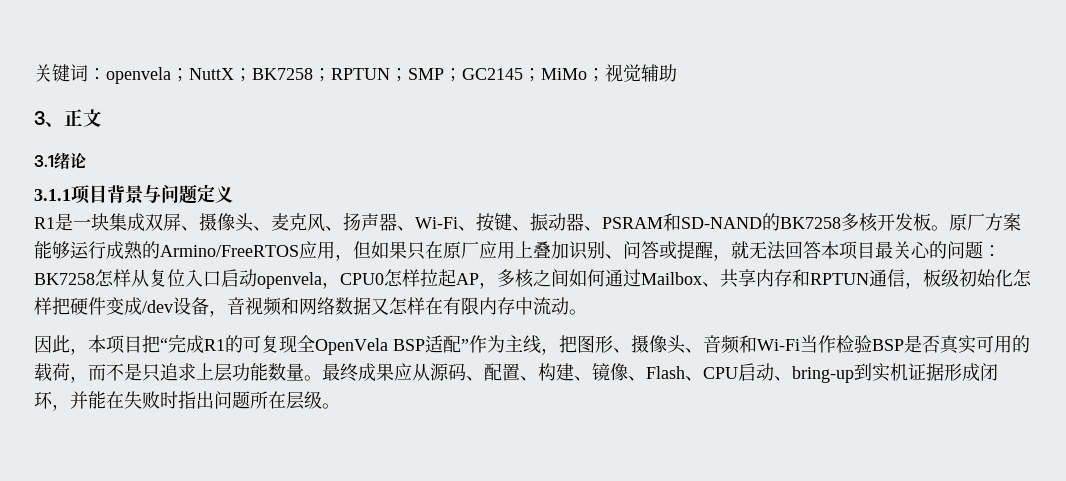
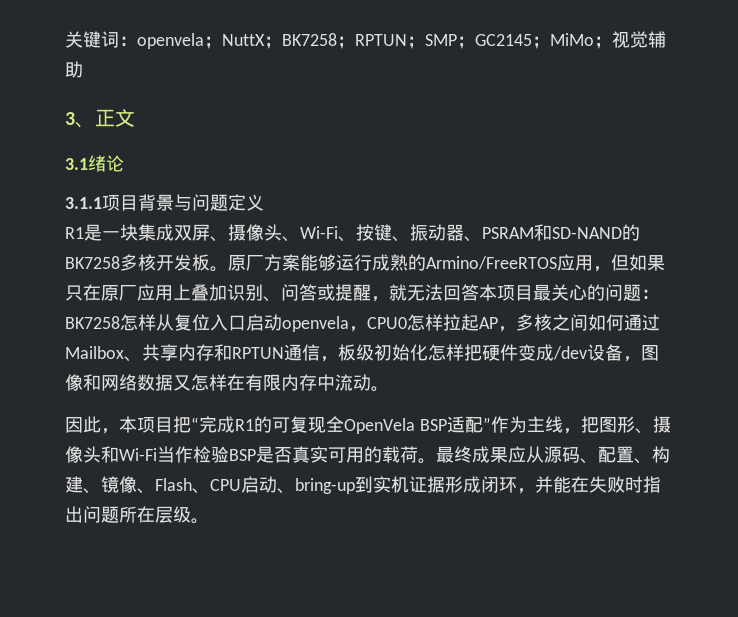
- R1是一块集成双屏、摄像头、麦克风、扬声器、Wi-Fi、按键、振动器、PSRAM和SD-NAND的BK7258多核开发板。
+ R1是一块集成双屏、摄像头、Wi-Fi、按键、振动器、PSRAM和SD-NAND的BK7258多核开发板。
- BK7258怎样从复位入口启动openvela，CPU0怎样拉起AP，多核之间如何通过Mailbox、共享内存和RPTUN通信，板级初始化怎样把硬件变成/dev设备，音视频和网络数据又怎样在有限内存中流动。
+ BK7258怎样从复位入口启动openvela，CPU0怎样拉起AP，多核之间如何通过Mailbox、共享内存和RPTUN通信，板级初始化怎样把硬件变成/dev设备，图像和网络数据又怎样在有限内存中流动。
- 因此，本项目把“完成R1的可复现全OpenVela BSP适配”作为主线，把图形、摄像头、音频和Wi-Fi当作检验BSP是否真实可用的载荷，而不是只追求上层功能数量。
+ 因此，本项目把“完成R1的可复现全OpenVela BSP适配”作为主线，把图形、摄像头和Wi-Fi当作检验BSP是否真实可用的载荷。

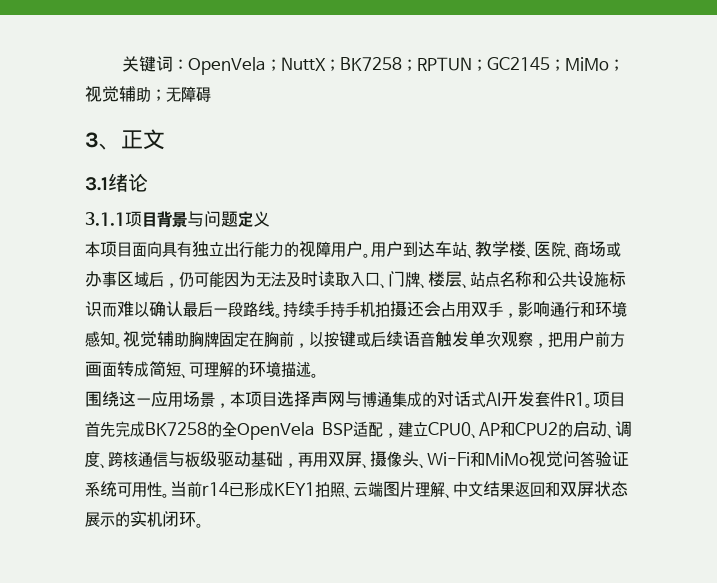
- 关键词：openvela；NuttX；BK7258；RPTUN；SMP；GC2145；MiMo；视觉辅助
+ 关键词：OpenVela；NuttX；BK7258；RPTUN；GC2145；MiMo；视觉辅助；无障碍
- R1是一块集成双屏、摄像头、Wi-Fi、按键、振动器、PSRAM和SD-NAND的BK7258多核开发板。原厂方案能够运行成熟的Armino/FreeRTOS应用，但如果只在原厂应用上叠加识别、问答或提醒，就无法回答本项目最关心的问题：BK7258怎样从复位入口启动openvela，CPU0怎样拉起AP，多核之间如何通过Mailbox、共享内存和RPTUN通信，板级初始化怎样把硬件变成/dev设备，图像和网络数据又怎样在有限内存中流动。
- 因此，本项目把“完成R1的可复现全OpenVela BSP适配”作为主线，把图形、摄像头和Wi-Fi当作检验BSP是否真实可用的载荷。最终成果应从源码、配置、构建、镜像、Flash、CPU启动、bring-up到实机证据形成闭环，并能在失败时指出问题所在层级。
+ 本项目面向具有独立出行能力的视障用户。用户到达车站、教学楼、医院、商场或办事区域后，仍可能因为无法及时读取入口、门牌、楼层、站点名称和公共设施标识而难以确认最后一段路线。持续手持手机拍摄还会占用双手，影响通行和环境感知。视觉辅助胸牌固定在胸前，以按键或后续语音触发单次观察，把用户前方画面转成简短、可理解的环境描述。
+ 围绕这一应用场景，本项目选择声网与博通集成的对话式AI开发套件R1。项目首先完成BK7258的全OpenVela BSP适配，建立CPU0、AP和CPU2的启动、调度、跨核通信与板级驱动基础，再用双屏、摄像头、Wi-Fi和MiMo视觉问答验证系统可用性。当前r14已形成KEY1拍照、云端图片理解、中文结果返回和双屏状态展示的实机闭环。

